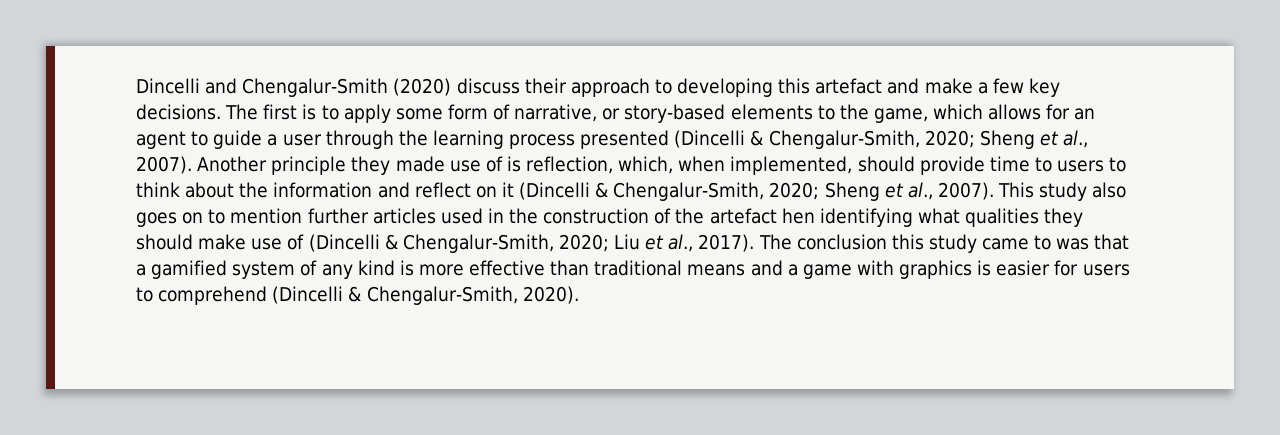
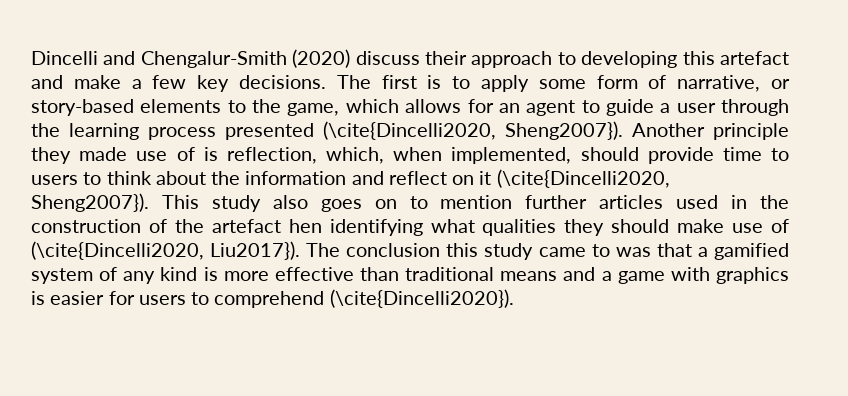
- The first is to apply some form of narrative, or story-based elements to the game, which allows for an agent to guide a user through the learning process presented (Dincelli & Chengalur-Smith, 2020; Sheng et al., 2007).
+ The first is to apply some form of narrative, or story-based elements to the game, which allows for an agent to guide a user through the learning process presented (\cite{Dincelli2020, Sheng2007}).
- Another principle they made use of is reflection, which, when implemented, should provide time to users to think about the information and reflect on it (Dincelli & Chengalur-Smith, 2020; Sheng et al., 2007).
+ Another principle they made use of is reflection, which, when implemented, should provide time to users to think about the information and reflect on it (\cite{Dincelli2020, Sheng2007}).
- This study also goes on to mention further articles used in the construction of the artefact hen identifying what qualities they should make use of (Dincelli & Chengalur-Smith, 2020; Liu et al., 2017).
+ This study also goes on to mention further articles used in the construction of the artefact hen identifying what qualities they should make use of (\cite{Dincelli2020, Liu2017}).
- The conclusion this study came to was that a gamified system of any kind is more effective than traditional means and a game with graphics is easier for users to comprehend (Dincelli & Chengalur-Smith, 2020).
+ The conclusion this study came to was that a gamified system of any kind is more effective than traditional means and a game with graphics is easier for users to comprehend (\cite{Dincelli2020}).

